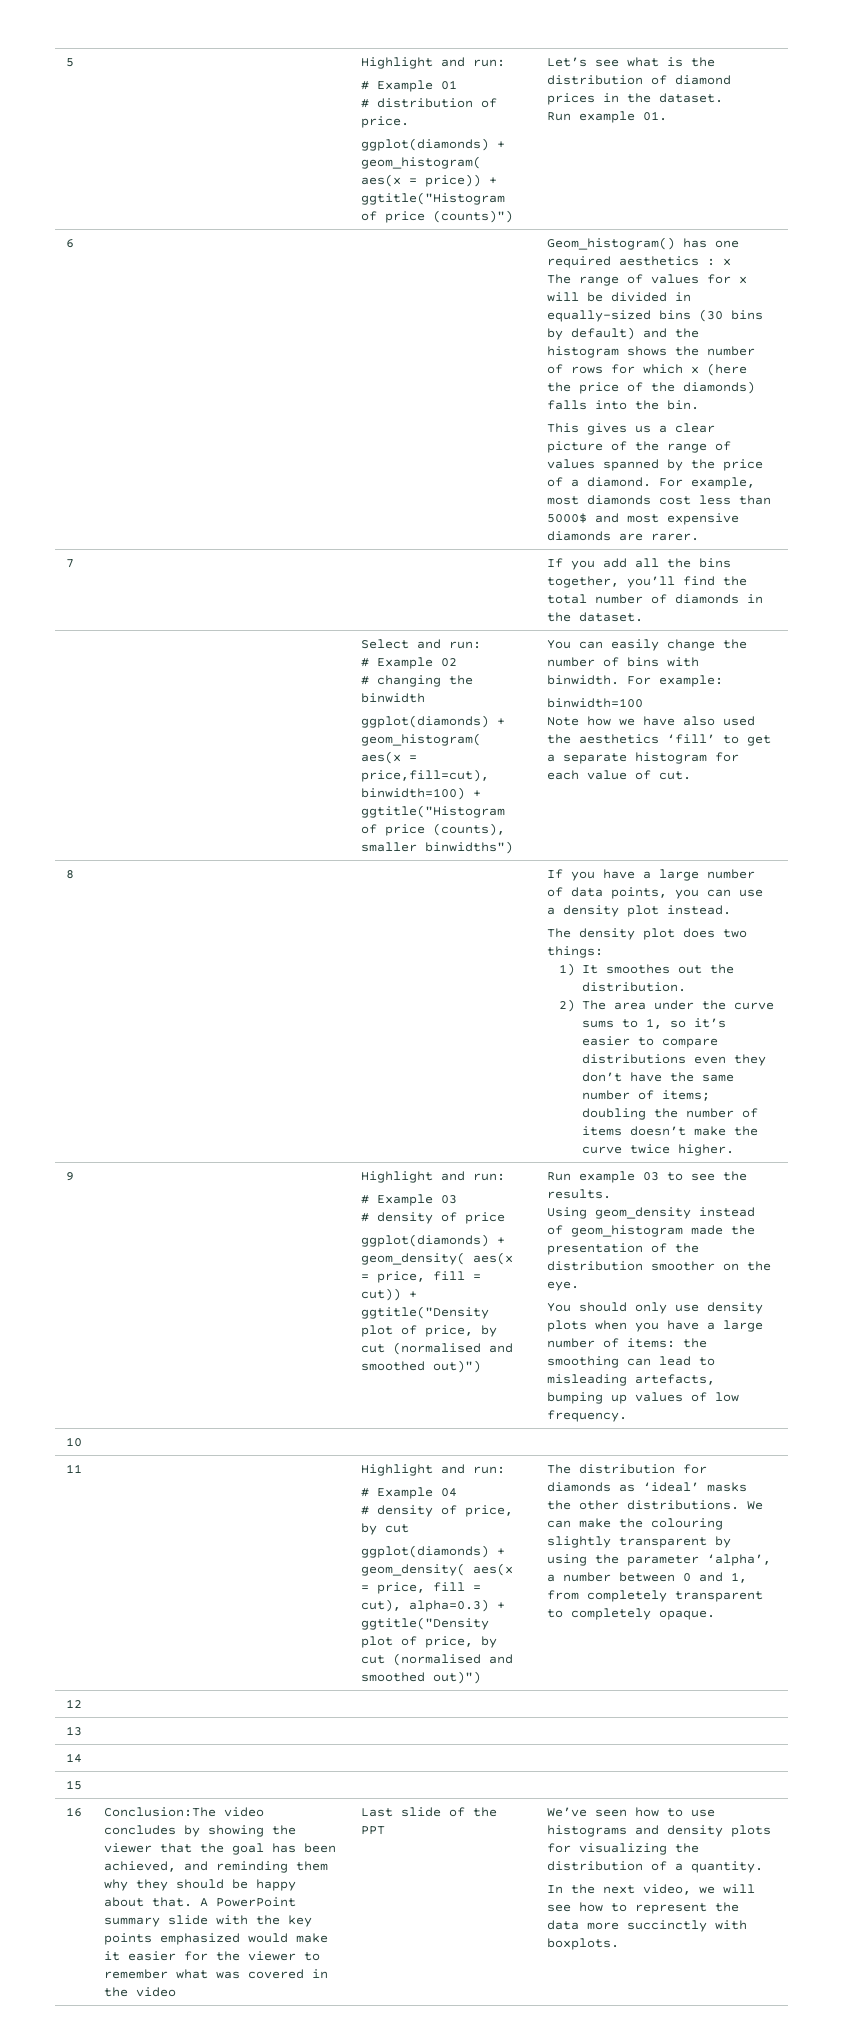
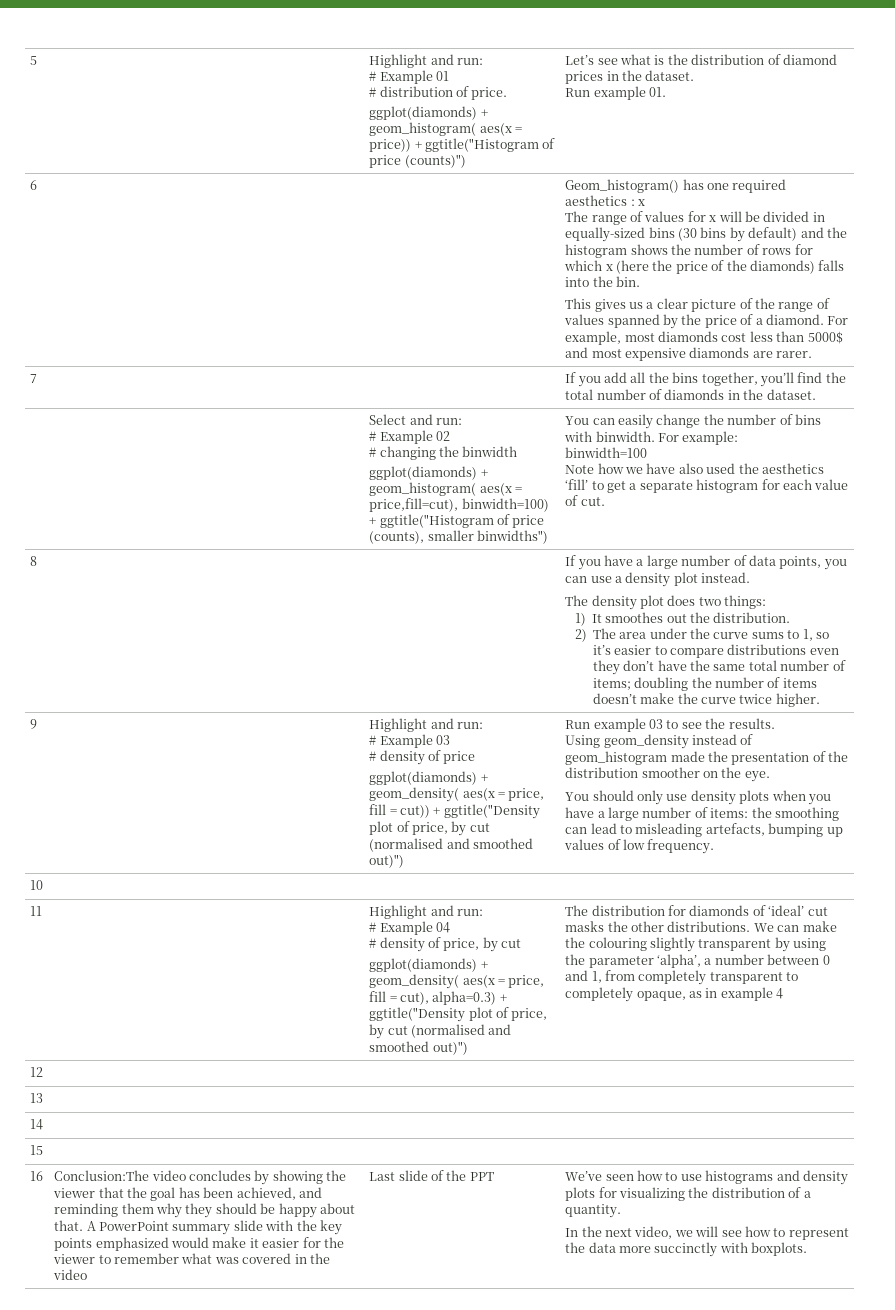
- 2) The area under the curve sums to 1, so it’s easier to compare distributions even they don’t have the same number of items; doubling the number of items doesn’t make the curve twice higher.
+ 2) The area under the curve sums to 1, so it’s easier to compare distributions even they don’t have the same total number of items; doubling the number of items doesn’t make the curve twice higher.
- The distribution for diamonds as ‘ideal’ masks the other distributions.
+ The distribution for diamonds of ‘ideal’ cut masks the other distributions.
- We can make the colouring slightly transparent by using the parameter ‘alpha’, a number between 0 and 1, from completely transparent to completely opaque.
+ We can make the colouring slightly transparent by using the parameter ‘alpha’, a number between 0 and 1, from completely transparent to completely opaque, as in example 4

